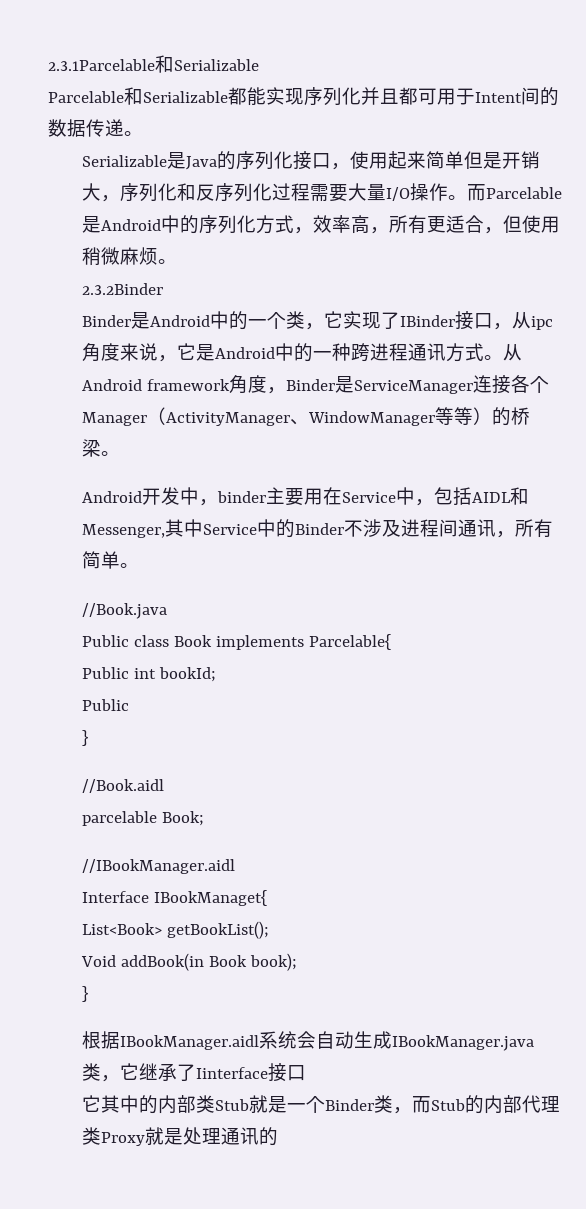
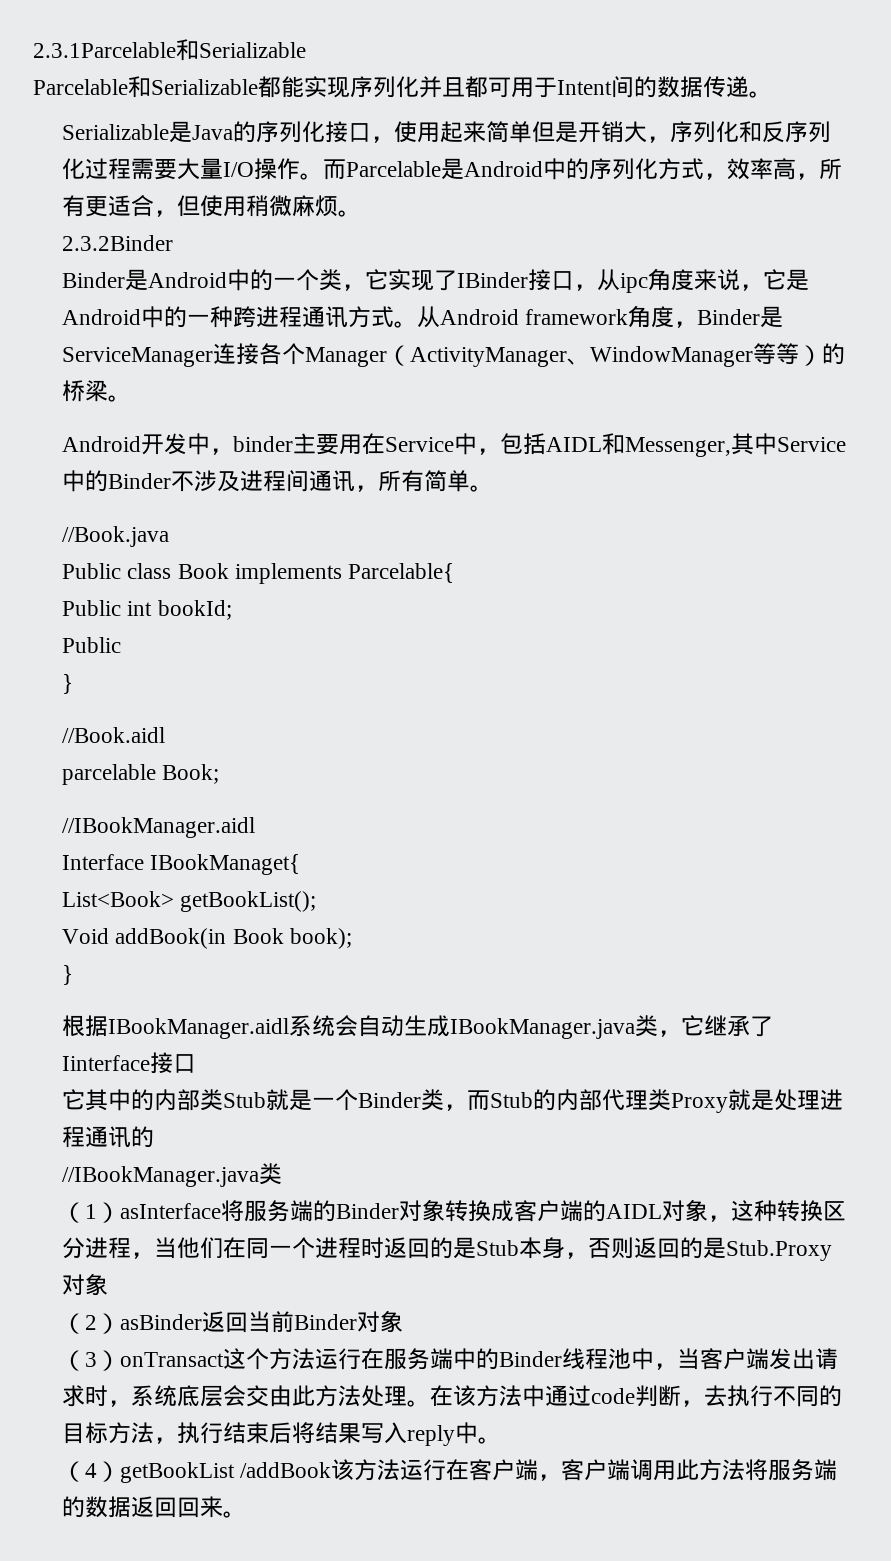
- 它其中的内部类Stub就是一个Binder类，而Stub的内部代理类Proxy就是处理通讯的
+ 它其中的内部类Stub就是一个Binder类，而Stub的内部代理类Proxy就是处理进程通讯的
+ //IBookManager.java类
+ （1）asInterface将服务端的Binder对象转换成客户端的AIDL对象，这种转换区分进程，当他们在同一个进程时返回的是Stub本身，否则返回的是Stub.Proxy对象
+ （2）asBinder返回当前Binder对象
+ （3）onTransact这个方法运行在服务端中的Binder线程池中，当客户端发出请求时，系统底层会交由此方法处理。在该方法中通过code判断，去执行不同的目标方法，执行结束后将结果写入reply中。
+ （4）getBookList /addBook该方法运行在客户端，客户端调用此方法将服务端的数据返回回来。

